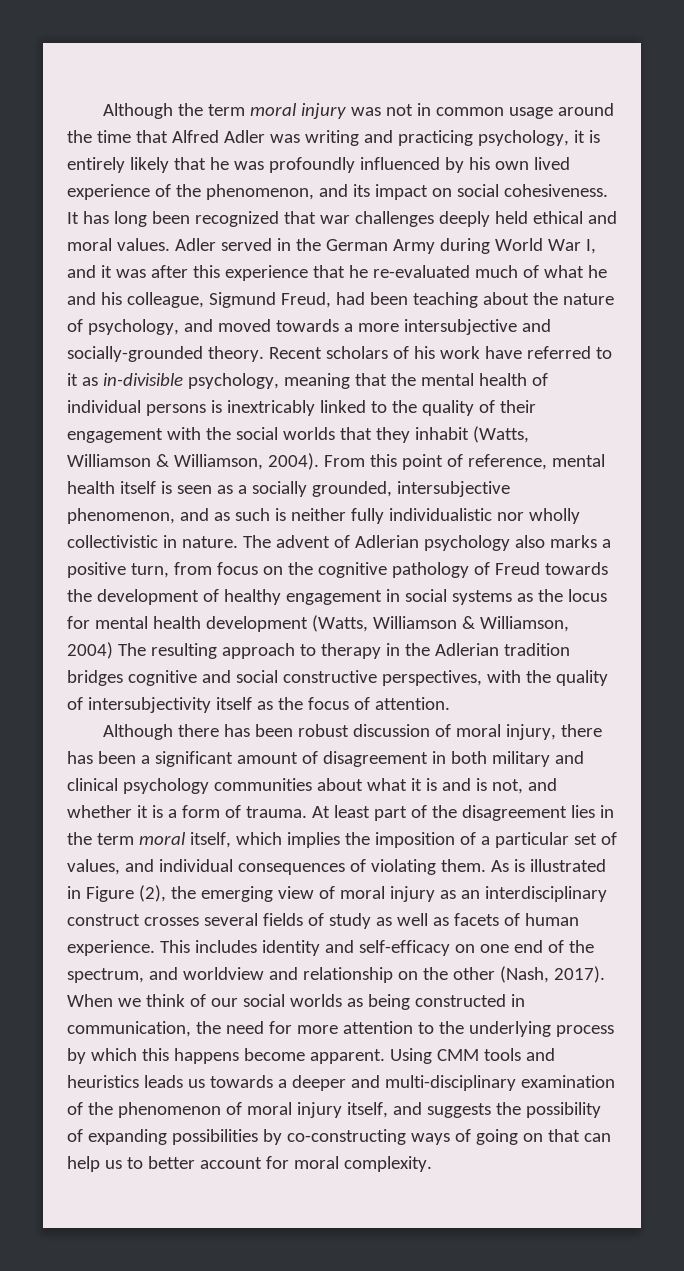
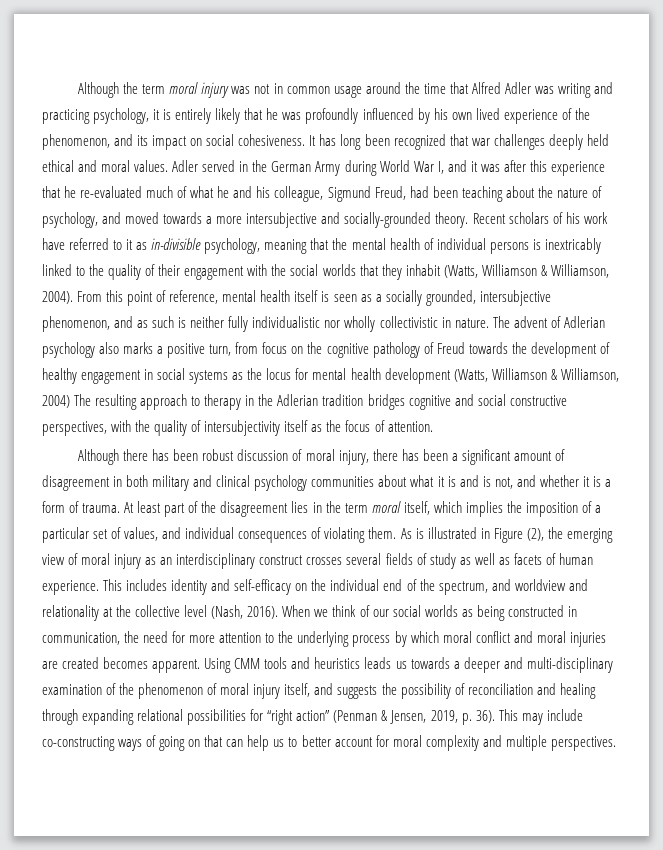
- This includes identity and self-efficacy on one end of the spectrum, and worldview and relationship on the other (Nash, 2017).
+ This includes identity and self-efficacy on the individual end of the spectrum, and worldview and relationality at the collective level (Nash, 2016).
- When we think of our social worlds as being constructed in communication, the need for more attention to the underlying process by which this happens become apparent.
+ When we think of our social worlds as being constructed in communication, the need for more attention to the underlying process by which moral conflict and moral injuries are created becomes apparent.
- Using CMM tools and heuristics leads us towards a deeper and multi-disciplinary examination of the phenomenon of moral injury itself, and suggests the possibility of expanding possibilities by co-constructing ways of going on that can help us to better account for moral complexity.
+ Using CMM tools and heuristics leads us towards a deeper and multi-disciplinary examination of the phenomenon of moral injury itself, and suggests the possibility of reconciliation and healing through expanding relational possibilities for “right action” (Penman & Jensen, 2019, p. 36). This may include co-constructing ways of going on that can help us to better account for moral complexity and multiple perspectives.

